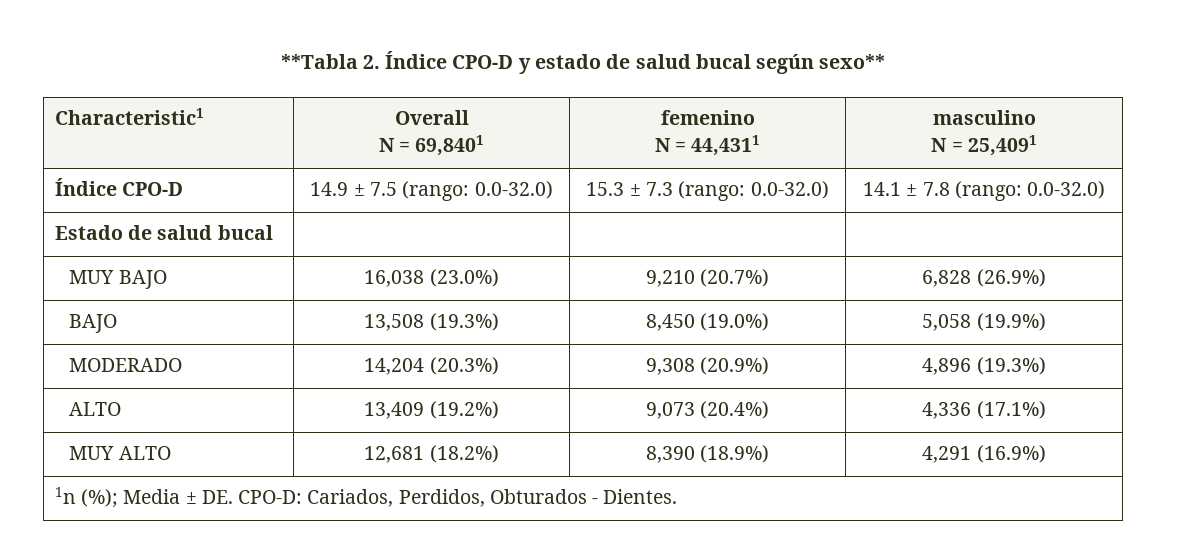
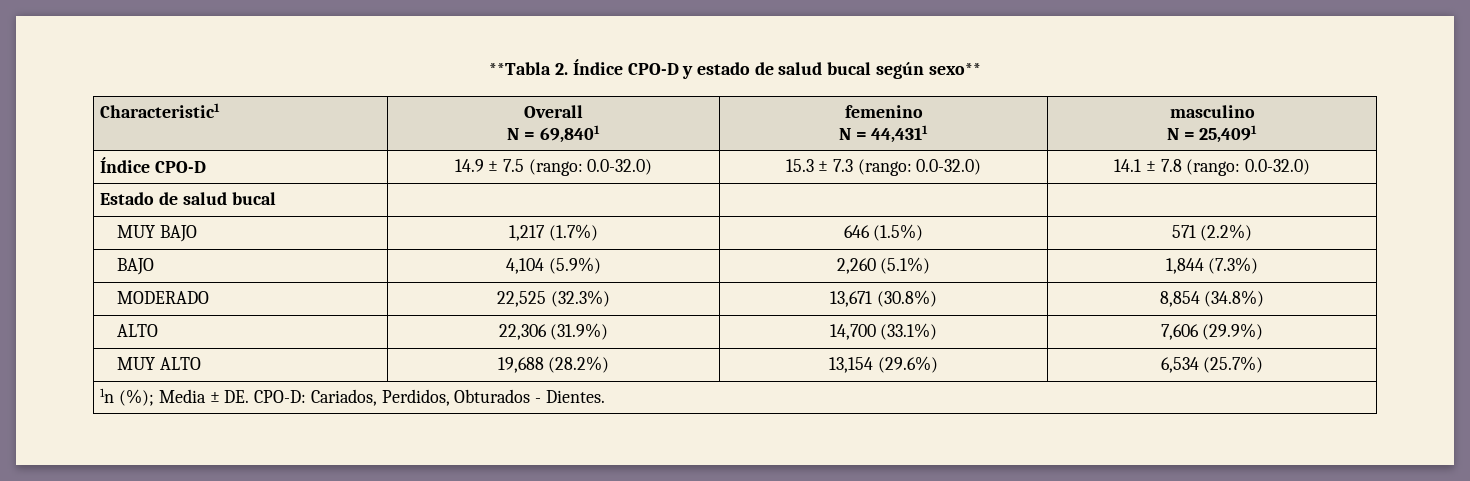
- MUY BAJO | 16,038 (23.0%) | 9,210 (20.7%) | 6,828 (26.9%)
- BAJO | 13,508 (19.3%) | 8,450 (19.0%) | 5,058 (19.9%)
- MODERADO | 14,204 (20.3%) | 9,308 (20.9%) | 4,896 (19.3%)
- ALTO | 13,409 (19.2%) | 9,073 (20.4%) | 4,336 (17.1%)
- MUY ALTO | 12,681 (18.2%) | 8,390 (18.9%) | 4,291 (16.9%)
+ MUY BAJO | 1,217 (1.7%) | 646 (1.5%) | 571 (2.2%)
+ BAJO | 4,104 (5.9%) | 2,260 (5.1%) | 1,844 (7.3%)
+ MODERADO | 22,525 (32.3%) | 13,671 (30.8%) | 8,854 (34.8%)
+ ALTO | 22,306 (31.9%) | 14,700 (33.1%) | 7,606 (29.9%)
+ MUY ALTO | 19,688 (28.2%) | 13,154 (29.6%) | 6,534 (25.7%)

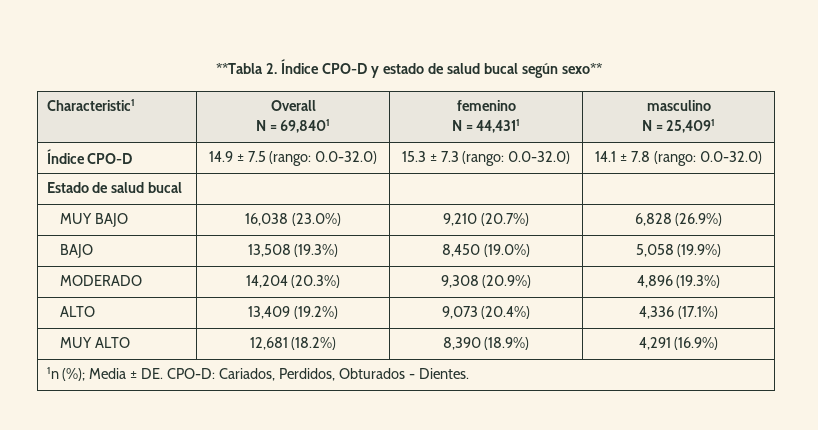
- MUY BAJO | 1,217 (1.7%) | 646 (1.5%) | 571 (2.2%)
- BAJO | 4,104 (5.9%) | 2,260 (5.1%) | 1,844 (7.3%)
- MODERADO | 22,525 (32.3%) | 13,671 (30.8%) | 8,854 (34.8%)
- ALTO | 22,306 (31.9%) | 14,700 (33.1%) | 7,606 (29.9%)
- MUY ALTO | 19,688 (28.2%) | 13,154 (29.6%) | 6,534 (25.7%)
+ MUY BAJO | 16,038 (23.0%) | 9,210 (20.7%) | 6,828 (26.9%)
+ BAJO | 13,508 (19.3%) | 8,450 (19.0%) | 5,058 (19.9%)
+ MODERADO | 14,204 (20.3%) | 9,308 (20.9%) | 4,896 (19.3%)
+ ALTO | 13,409 (19.2%) | 9,073 (20.4%) | 4,336 (17.1%)
+ MUY ALTO | 12,681 (18.2%) | 8,390 (18.9%) | 4,291 (16.9%)

